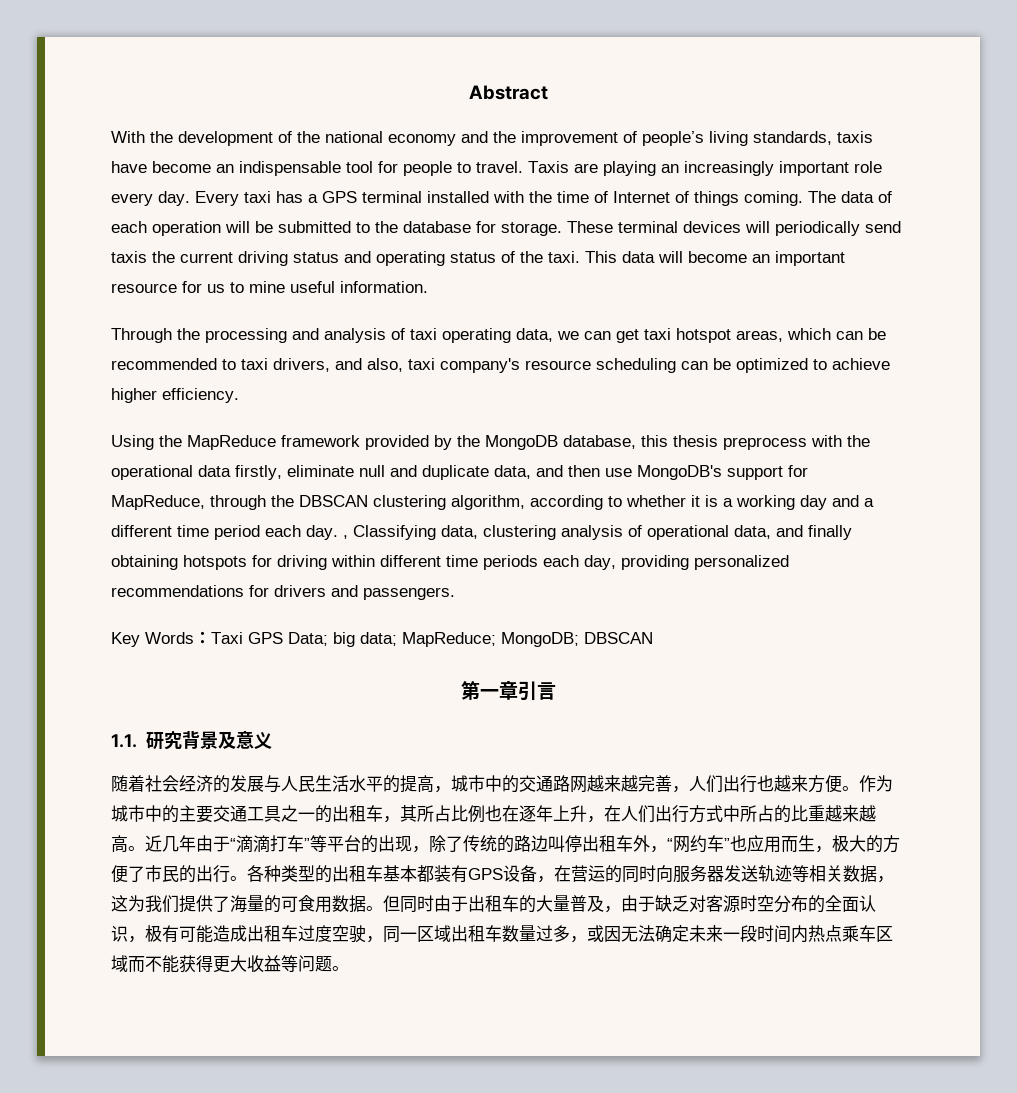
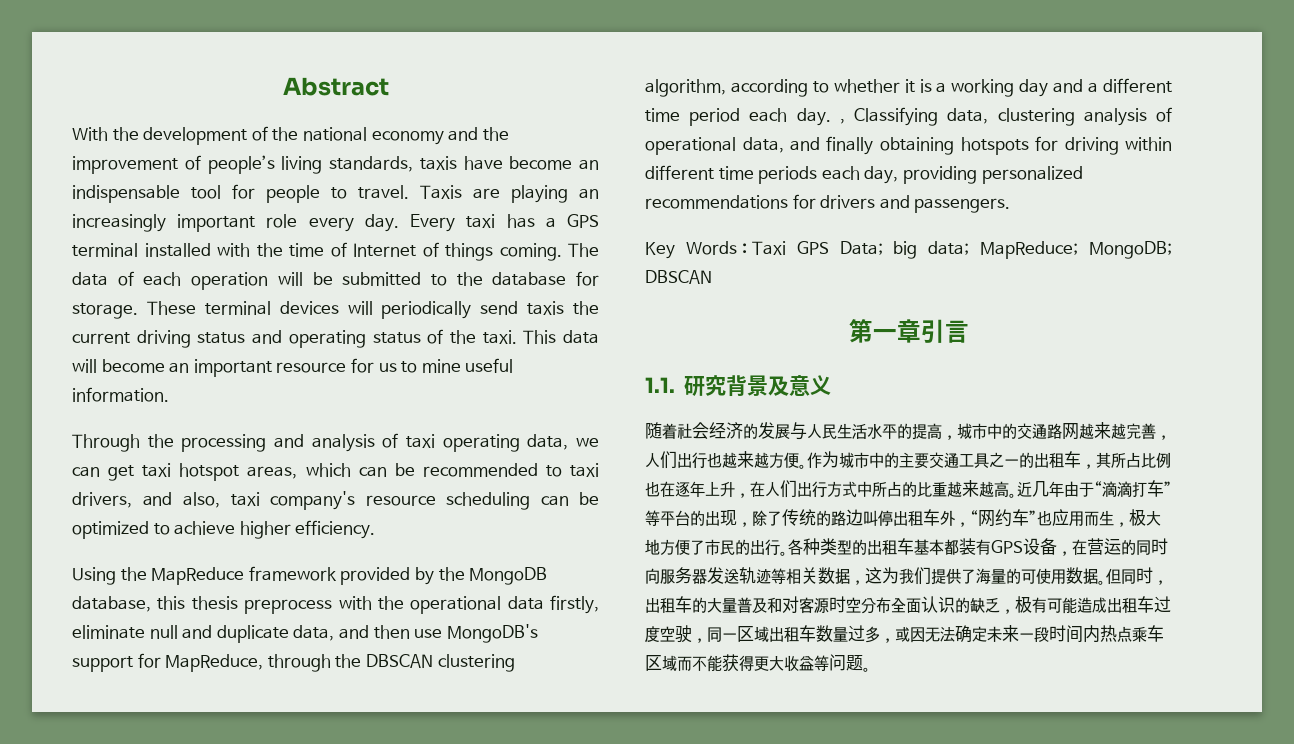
- 随着社会经济的发展与人民生活水平的提高，城市中的交通路网越来越完善，人们出行也越来方便。
+ 随着社会经济的发展与人民生活水平的提高，城市中的交通路网越来越完善，人们出行也越来越方便。
- 近几年由于“滴滴打车”等平台的出现，除了传统的路边叫停出租车外，“网约车”也应用而生，极大的方便了市民的出行。
+ 近几年由于“滴滴打车”等平台的出现，除了传统的路边叫停出租车外，“网约车”也应用而生，极大地方便了市民的出行。
- 各种类型的出租车基本都装有GPS设备，在营运的同时向服务器发送轨迹等相关数据，这为我们提供了海量的可食用数据。
+ 各种类型的出租车基本都装有GPS设备，在营运的同时向服务器发送轨迹等相关数据，这为我们提供了海量的可使用数据。
- 但同时由于出租车的大量普及，由于缺乏对客源时空分布的全面认识，极有可能造成出租车过度空驶，同一区域出租车数量过多，或因无法确定未来一段时间内热点乘车区域而不能获得更大收益等问题。
+ 但同时，出租车的大量普及和对客源时空分布全面认识的缺乏，极有可能造成出租车过度空驶，同一区域出租车数量过多，或因无法确定未来一段时间内热点乘车区域而不能获得更大收益等问题。

